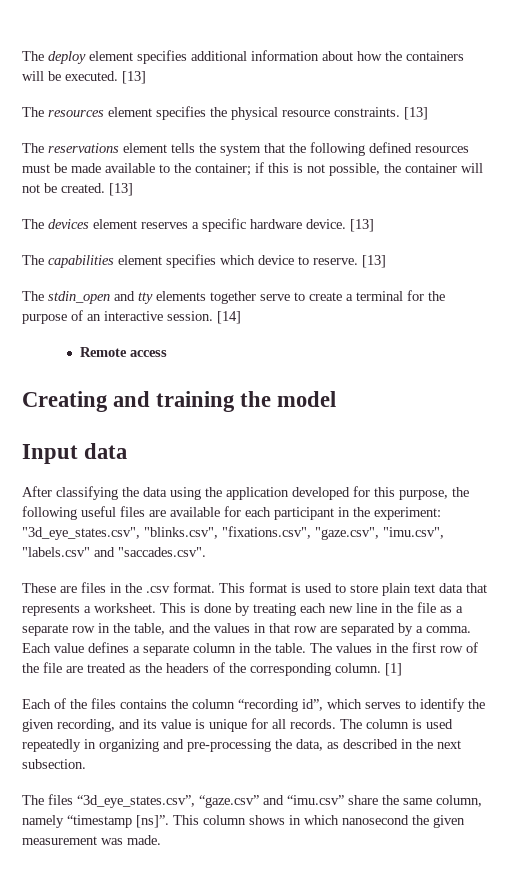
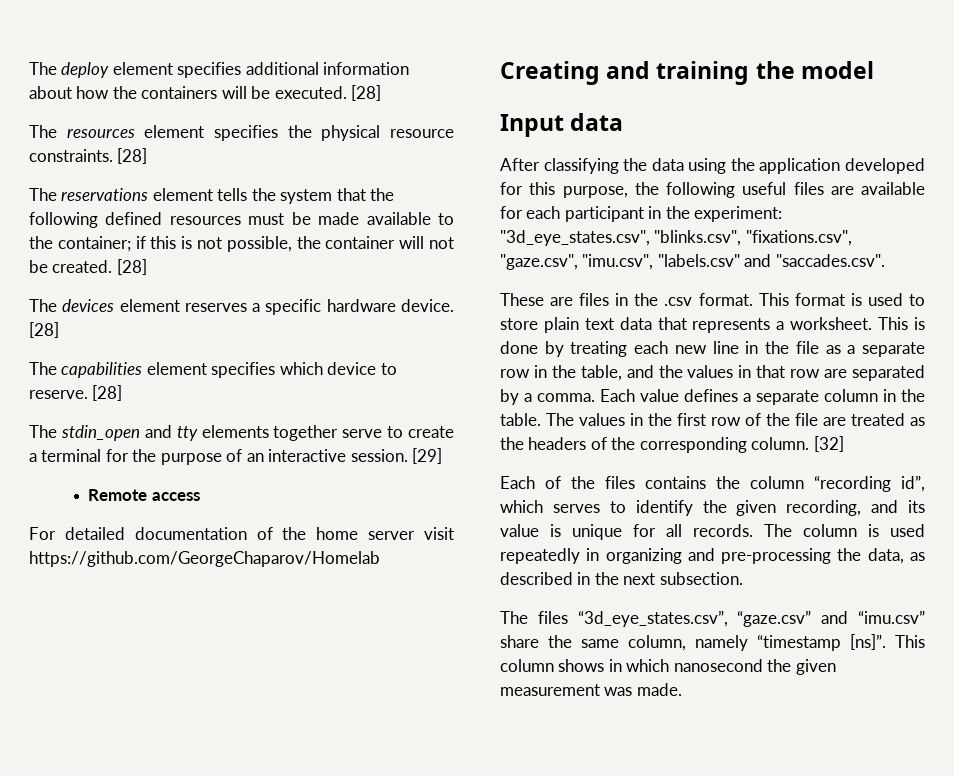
- The deploy element specifies additional information about how the containers will be executed. [13]
+ The deploy element specifies additional information about how the containers will be executed. [28]
- The resources element specifies the physical resource constraints. [13]
+ The resources element specifies the physical resource constraints. [28]
- The reservations element tells the system that the following defined resources must be made available to the container; if this is not possible, the container will not be created. [13]
+ The reservations element tells the system that the following defined resources must be made available to the container; if this is not possible, the container will not be created. [28]
- The devices element reserves a specific hardware device. [13]
+ The devices element reserves a specific hardware device. [28]
- The capabilities element specifies which device to reserve. [13]
+ The capabilities element specifies which device to reserve. [28]
- [14]
+ [29]
+ For detailed documentation of the home server visit https://github.com/GeorgeChaparov/Homelab
- [1]
+ [32]

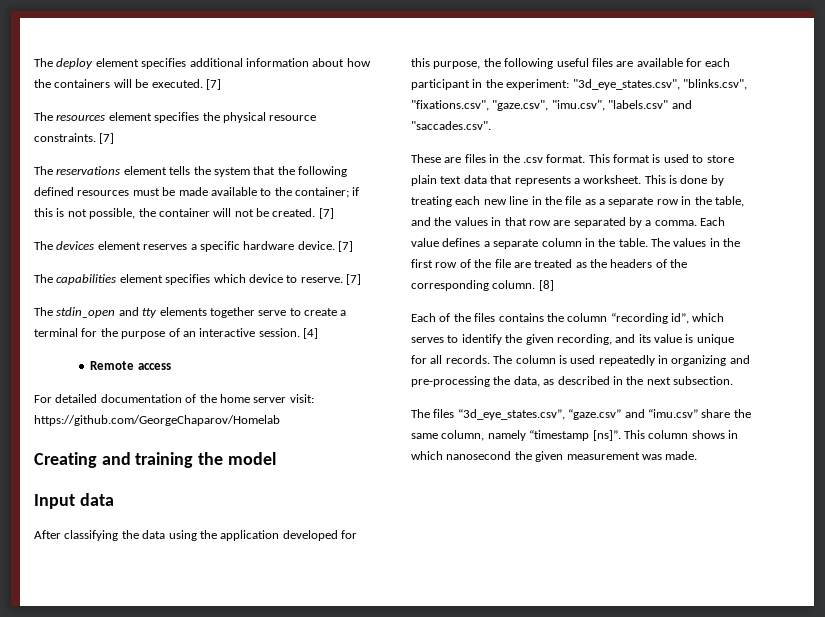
- The deploy element specifies additional information about how the containers will be executed. [28]
+ The deploy element specifies additional information about how the containers will be executed. [7]
- The resources element specifies the physical resource constraints. [28]
+ The resources element specifies the physical resource constraints. [7]
- The reservations element tells the system that the following defined resources must be made available to the container; if this is not possible, the container will not be created. [28]
+ The reservations element tells the system that the following defined resources must be made available to the container; if this is not possible, the container will not be created. [7]
- The devices element reserves a specific hardware device. [28]
+ The devices element reserves a specific hardware device. [7]
- The capabilities element specifies which device to reserve. [28]
+ The capabilities element specifies which device to reserve. [7]
- [29]
+ [4]
- For detailed documentation of the home server visit https://github.com/GeorgeChaparov/Homelab
+ For detailed documentation of the home server visit: https://github.com/GeorgeChaparov/Homelab
- [32]
+ [8]

